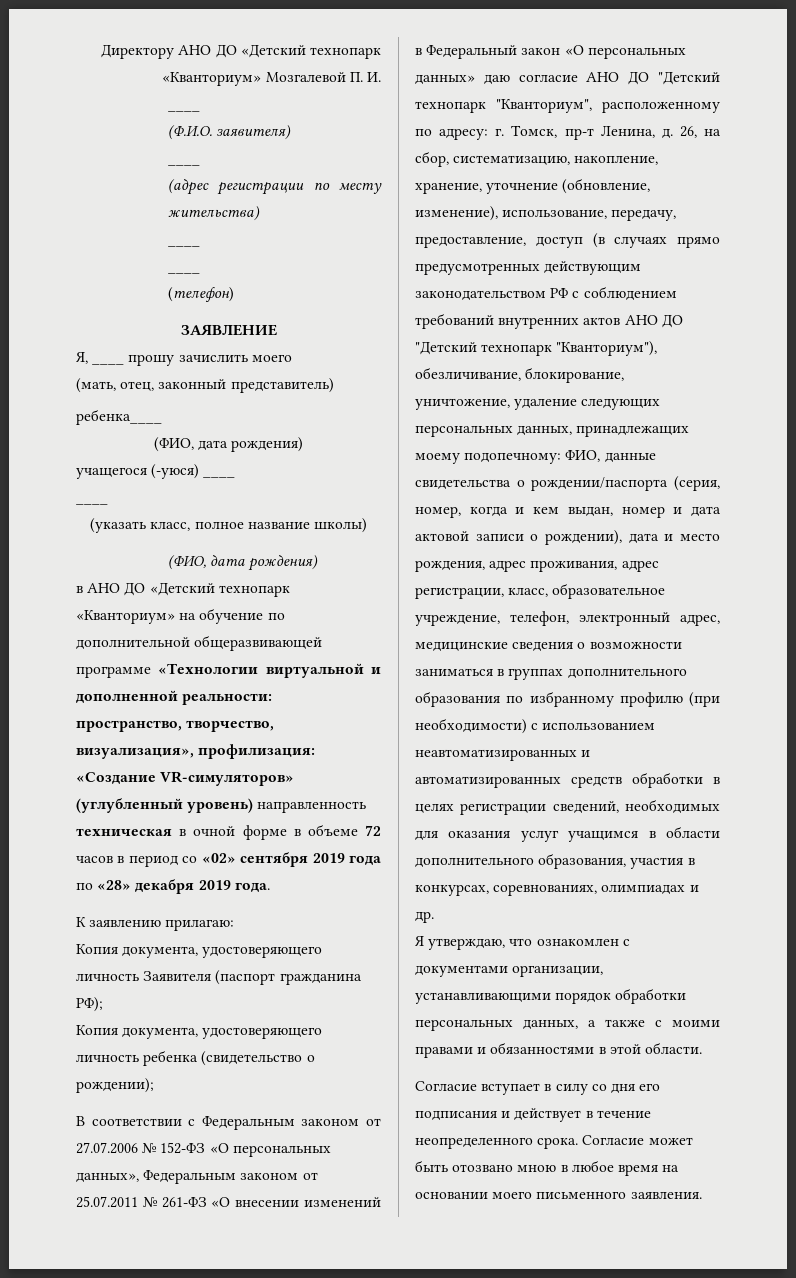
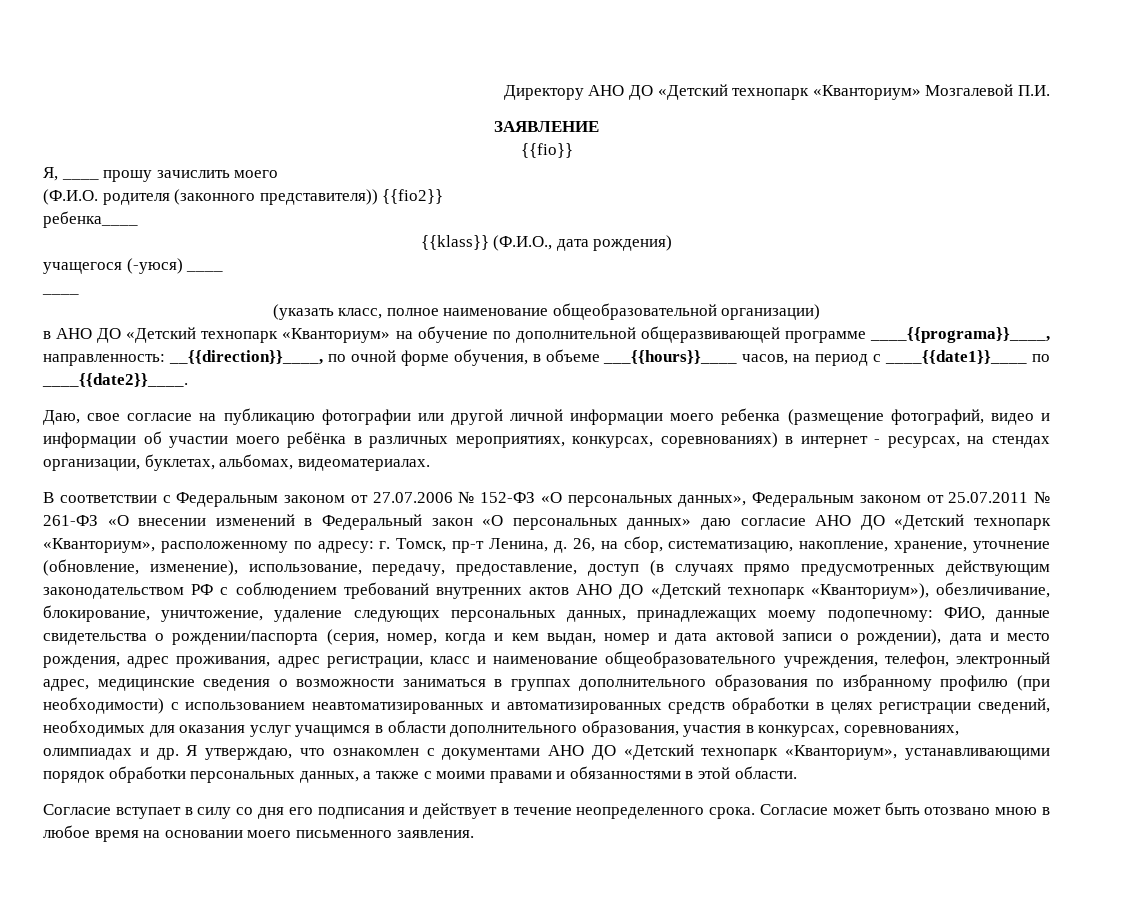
- Директору АНО ДО «Детский технопарк «Кванториум» Мозгалевой П. И.
- ____
- (Ф.И.О. заявителя)
- ____
- (адрес регистрации по месту жительства)
- ____
- ____
- (телефон)
+ Директору АНО ДО «Детский технопарк «Кванториум» Мозгалевой П.И.
+ {{fio}}
- (мать, отец, законный представитель)
+ (Ф.И.О. родителя (законного представителя)) {{fio2}}
  ребенка____
- (ФИО, дата рождения)
+ {{klass}} (Ф.И.О., дата рождения)
- (указать класс, полное название школы)
- (ФИО, дата рождения)
+ (указать класс, полное наименование общеобразовательной организации)
- в АНО ДО «Детский технопарк «Кванториум» на обучение по дополнительной общеразвивающей программе «Технологии виртуальной и дополненной реальности: пространство, творчество, визуализация», профилизация: «Создание VR-симуляторов» (углубленный уровень) направленность техническая в очной форме в объеме 72 часов в период со «02» сентября 2019 года по «28» декабря 2019 года.
- К заявлению прилагаю:
- Копия документа, удостоверяющего личность Заявителя (паспорт гражданина РФ);
- Копия документа, удостоверяющего личность ребенка (свидетельство о рождении);
+ в АНО ДО «Детский технопарк «Кванториум» на обучение по дополнительной общеразвивающей программе ____{{programa}}____, направленность: __{{direction}}____, по очной форме обучения, в объеме ___{{hours}}____ часов, на период с ____{{date1}}____ по ____{{date2}}____.
+ Даю, свое согласие на публикацию фотографии или другой личной информации моего ребенка (размещение фотографий, видео и информации об участии моего ребёнка в различных мероприятиях, конкурсах, соревнованиях) в интернет - ресурсах, на стендах организации, буклетах, альбомах, видеоматериалах.
- В соответствии с Федеральным законом от 27.07.2006 № 152-ФЗ «О персональных данных», Федеральным законом от 25.07.2011 № 261-ФЗ «О внесении изменений в Федеральный закон «О персональных данных» даю согласие АНО ДО "Детский технопарк "Кванториум", расположенному по адресу: г. Томск, пр-т Ленина, д.
+ В соответствии с Федеральным законом от 27.07.2006 № 152-ФЗ «О персональных данных», Федеральным законом от 25.07.2011 № 261-ФЗ «О внесении изменений в Федеральный закон «О персональных данных» даю согласие АНО ДО «Детский технопарк «Кванториум», расположенному по адресу: г. Томск, пр-т Ленина, д.
- 26, на сбор, систематизацию, накопление, хранение, уточнение (обновление, изменение), использование, передачу, предоставление, доступ (в случаях прямо предусмотренных действующим законодательством РФ с соблюдением требований внутренних актов АНО ДО "Детский технопарк "Кванториум"), обезличивание, блокирование, уничтожение, удаление следующих персональных данных, принадлежащих моему подопечному:
+ 26, на сбор, систематизацию, накопление, хранение, уточнение (обновление, изменение), использование, передачу, предоставление, доступ (в случаях прямо предусмотренных действующим законодательством РФ с соблюдением требований внутренних актов АНО ДО «Детский технопарк «Кванториум»), обезличивание, блокирование, уничтожение, удаление следующих персональных данных, принадлежащих моему подопечному:
- ФИО, данные свидетельства о рождении/паспорта (серия, номер, когда и кем выдан, номер и дата актовой записи о рождении), дата и место рождения, адрес проживания, адрес регистрации, класс, образовательное учреждение, телефон, электронный адрес, медицинские сведения о возможности заниматься в группах дополнительного образования по избранному профилю (при необходимости) с использованием неавтоматизированных и автоматизированных средств обработки в целях регистрации сведений, необходимых для оказания услуг учащимся в области дополнительного образования, участия в конкурсах, соревнованиях, олимпиадах и др.
- Я утверждаю, что ознакомлен с документами организации, устанавливающими порядок обработки персональных данных, а также с моими правами и обязанностями в этой области.
+ ФИО, данные свидетельства о рождении/паспорта (серия, номер, когда и кем выдан, номер и дата актовой записи о рождении), дата и место рождения, адрес проживания, адрес регистрации, класс и наименование общеобразовательного учреждения, телефон, электронный адрес, медицинские сведения о возможности заниматься в группах дополнительного образования по избранному профилю (при необходимости) с использованием неавтоматизированных и автоматизированных средств обработки в целях регистрации сведений, необходимых для оказания услуг учащимся в области дополнительного образования, участия в конкурсах, соревнованиях, олимпиадах и др. Я утверждаю, что ознакомлен с документами АНО ДО «Детский технопарк «Кванториум», устанавливающими порядок обработки персональных данных, а также с моими правами и обязанностями в этой области.

